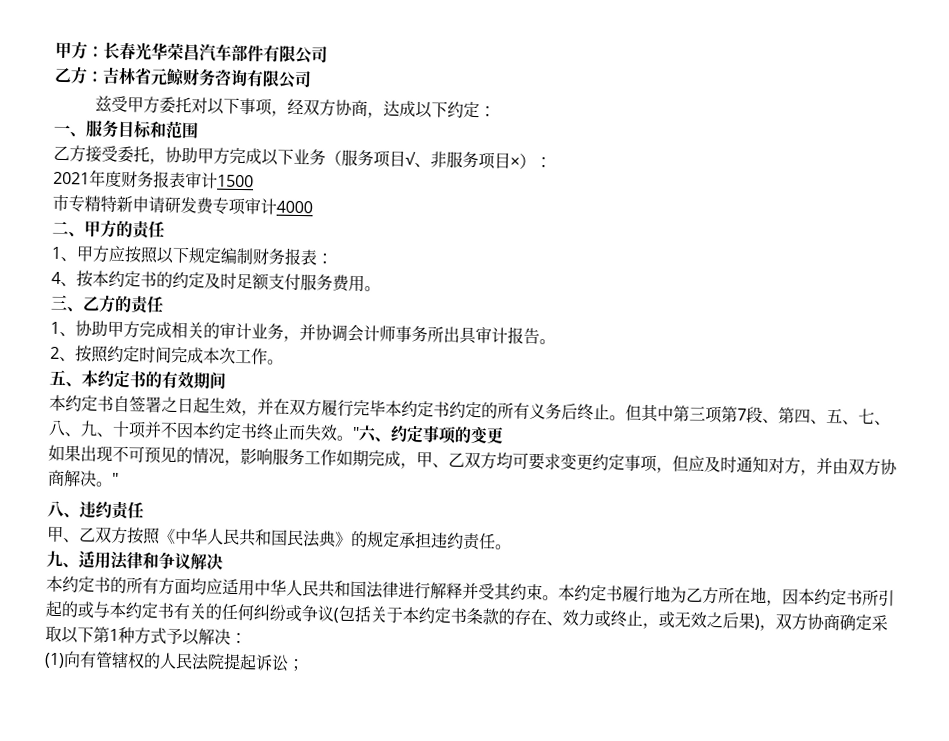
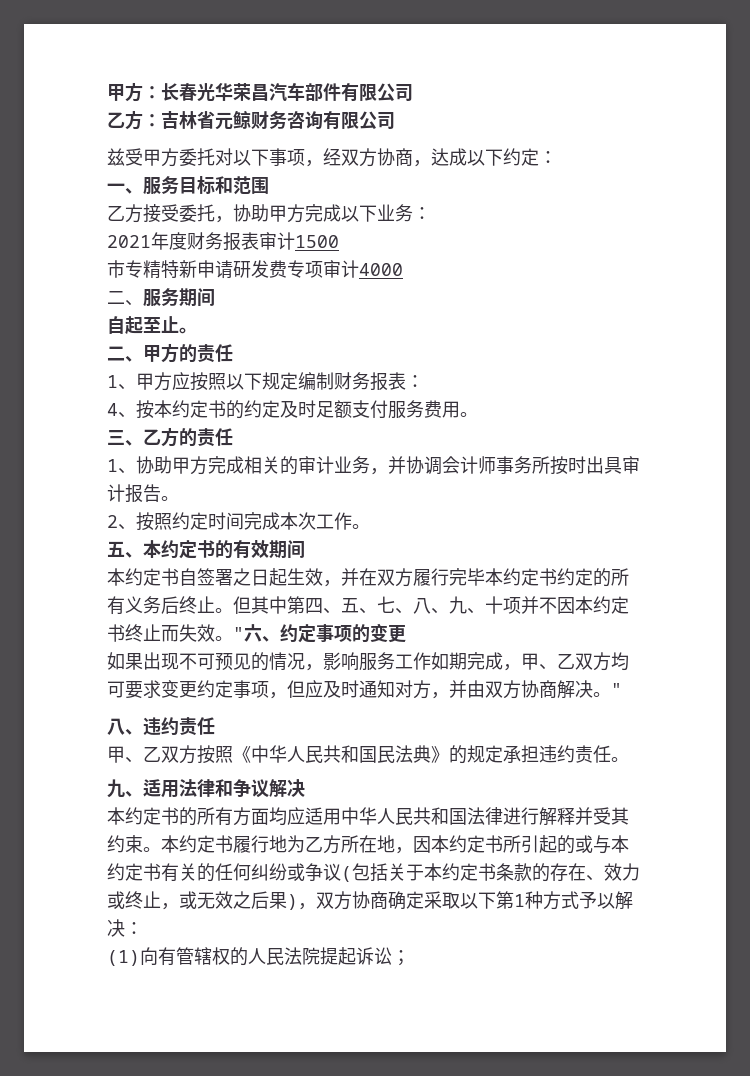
- 乙方接受委托，协助甲方完成以下业务（服务项目√、非服务项目×）：
+ 乙方接受委托，协助甲方完成以下业务：
+ 二、服务期间
+ 自起至止。
- 1、协助甲方完成相关的审计业务，并协调会计师事务所出具审计报告。
+ 1、协助甲方完成相关的审计业务，并协调会计师事务所按时出具审计报告。
- 但其中第三项第7段、第四、五、七、八、九、十项并不因本约定书终止而失效。
+ 但其中第四、五、七、八、九、十项并不因本约定书终止而失效。

